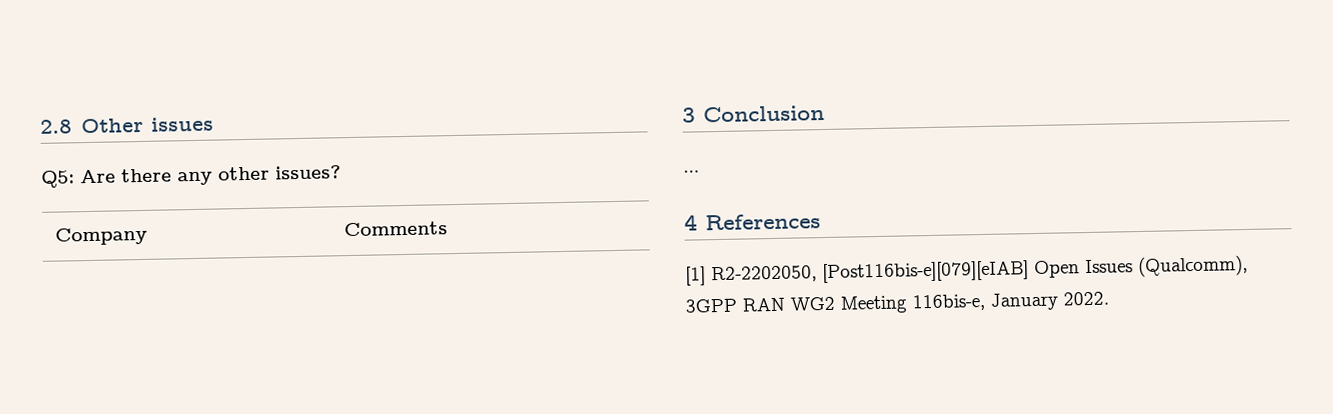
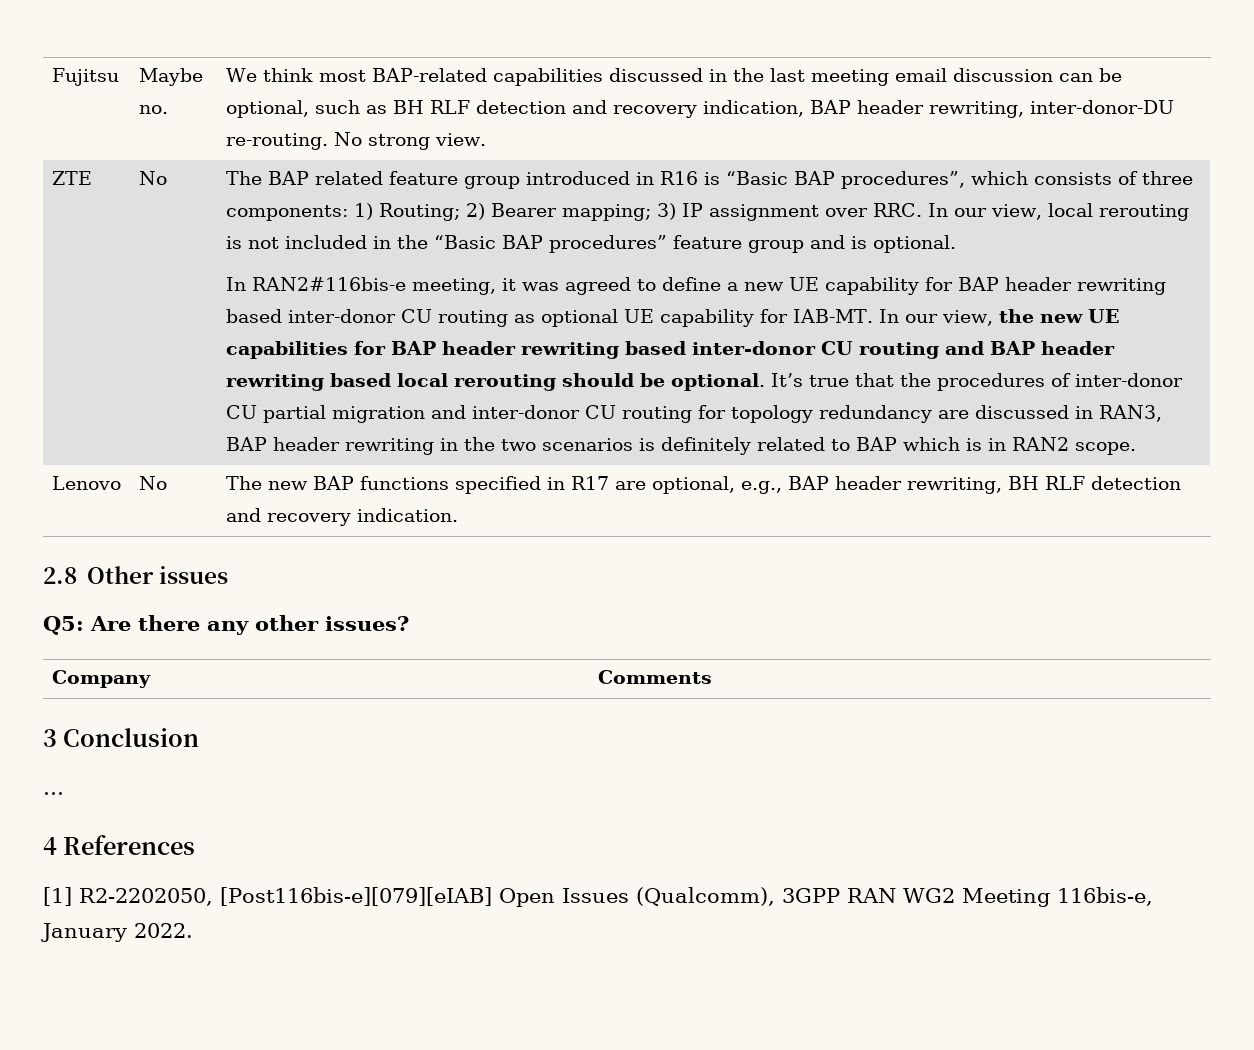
+ Fujitsu | Maybe no. | We think most BAP-related capabilities discussed in the last meeting email discussion can be optional, such as BH RLF detection and recovery indication, BAP header rewriting, inter-donor-DU re-routing. No strong view.
+ ZTE | No | The BAP related feature group introduced in R16 is “Basic BAP procedures”, which consists of three components: 1) Routing; 2) Bearer mapping; 3) IP assignment over RRC. In our view, local rerouting is not included in the “Basic BAP procedures” feature group and is optional.
+ In RAN2#116bis-e meeting, it was agreed to define a new UE capability for BAP header rewriting based inter-donor CU routing as optional UE capability for IAB-MT. In our view, the new UE capabilities for BAP header rewriting based inter-donor CU routing and BAP header rewriting based local rerouting should be optional. It’s true that the procedures of inter-donor CU partial migration and inter-donor CU routing for topology redundancy are discussed in RAN3, BAP header rewriting in the two scenarios is definitely related to BAP which is in RAN2 scope.
+ Lenovo | No | The new BAP functions specified in R17 are optional, e.g., BAP header rewriting, BH RLF detection and recovery indication.

